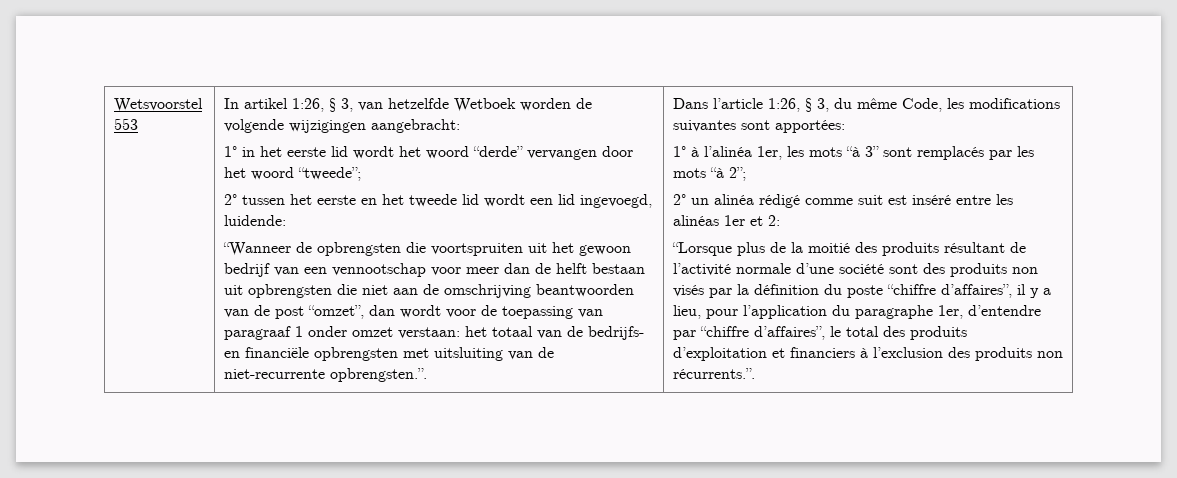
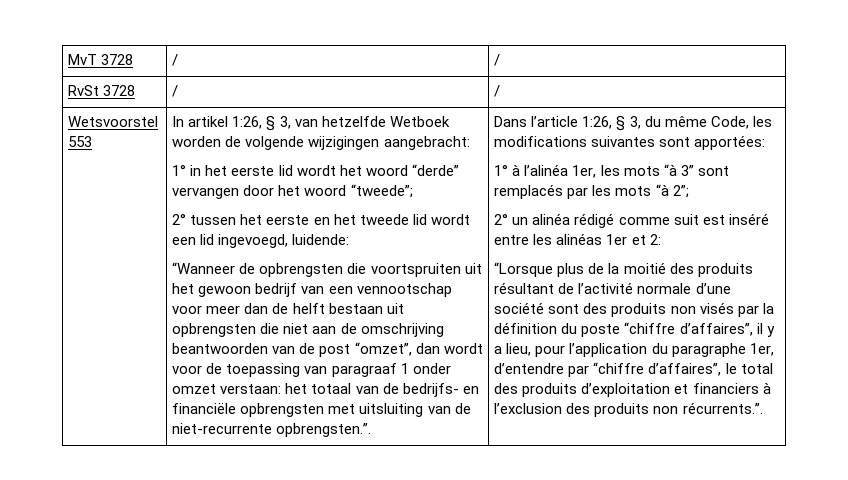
+ MvT 3728 | / | /
+ RvSt 3728 | / | /

